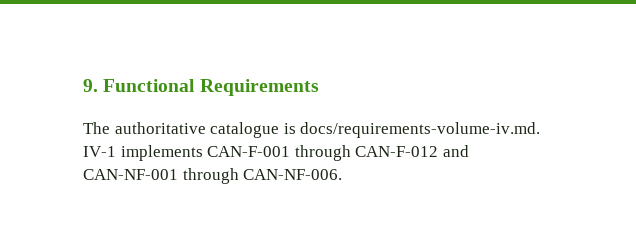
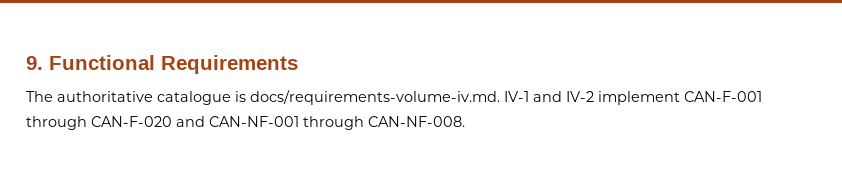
- The authoritative catalogue is docs/requirements-volume-iv.md. IV-1 implements CAN-F-001 through CAN-F-012 and CAN-NF-001 through CAN-NF-006.
+ The authoritative catalogue is docs/requirements-volume-iv.md. IV-1 and IV-2 implement CAN-F-001 through CAN-F-020 and CAN-NF-001 through CAN-NF-008.

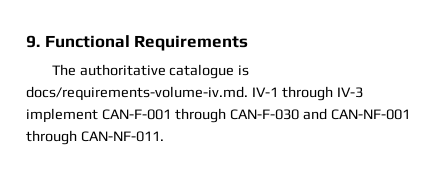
- The authoritative catalogue is docs/requirements-volume-iv.md. IV-1 and IV-2 implement CAN-F-001 through CAN-F-020 and CAN-NF-001 through CAN-NF-008.
+ The authoritative catalogue is docs/requirements-volume-iv.md. IV-1 through IV-3 implement CAN-F-001 through CAN-F-030 and CAN-NF-001 through CAN-NF-011.

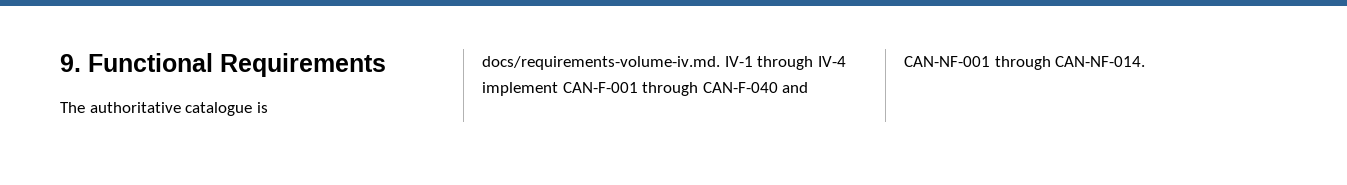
- The authoritative catalogue is docs/requirements-volume-iv.md. IV-1 through IV-3 implement CAN-F-001 through CAN-F-030 and CAN-NF-001 through CAN-NF-011.
+ The authoritative catalogue is docs/requirements-volume-iv.md. IV-1 through IV-4 implement CAN-F-001 through CAN-F-040 and CAN-NF-001 through CAN-NF-014.

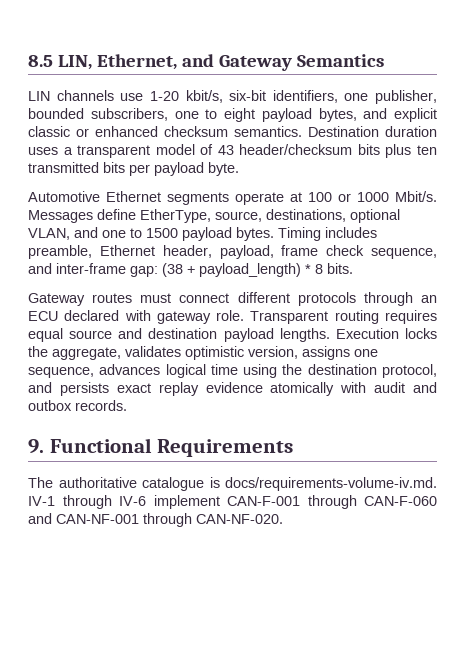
+ 8.5 LIN, Ethernet, and Gateway Semantics
+ LIN channels use 1-20 kbit/s, six-bit identifiers, one publisher, bounded subscribers, one to eight payload bytes, and explicit classic or enhanced checksum semantics. Destination duration uses a transparent model of 43 header/checksum bits plus ten transmitted bits per payload byte.
+ Automotive Ethernet segments operate at 100 or 1000 Mbit/s. Messages define EtherType, source, destinations, optional VLAN, and one to 1500 payload bytes. Timing includes preamble, Ethernet header, payload, frame check sequence, and inter-frame gap: (38 + payload_length) * 8 bits.
+ Gateway routes must connect different protocols through an ECU declared with gateway role. Transparent routing requires equal source and destination payload lengths. Execution locks the aggregate, validates optimistic version, assigns one sequence, advances logical time using the destination protocol, and persists exact replay evidence atomically with audit and outbox records.
- The authoritative catalogue is docs/requirements-volume-iv.md. IV-1 through IV-4 implement CAN-F-001 through CAN-F-040 and CAN-NF-001 through CAN-NF-014.
+ The authoritative catalogue is docs/requirements-volume-iv.md. IV-1 through IV-6 implement CAN-F-001 through CAN-F-060 and CAN-NF-001 through CAN-NF-020.

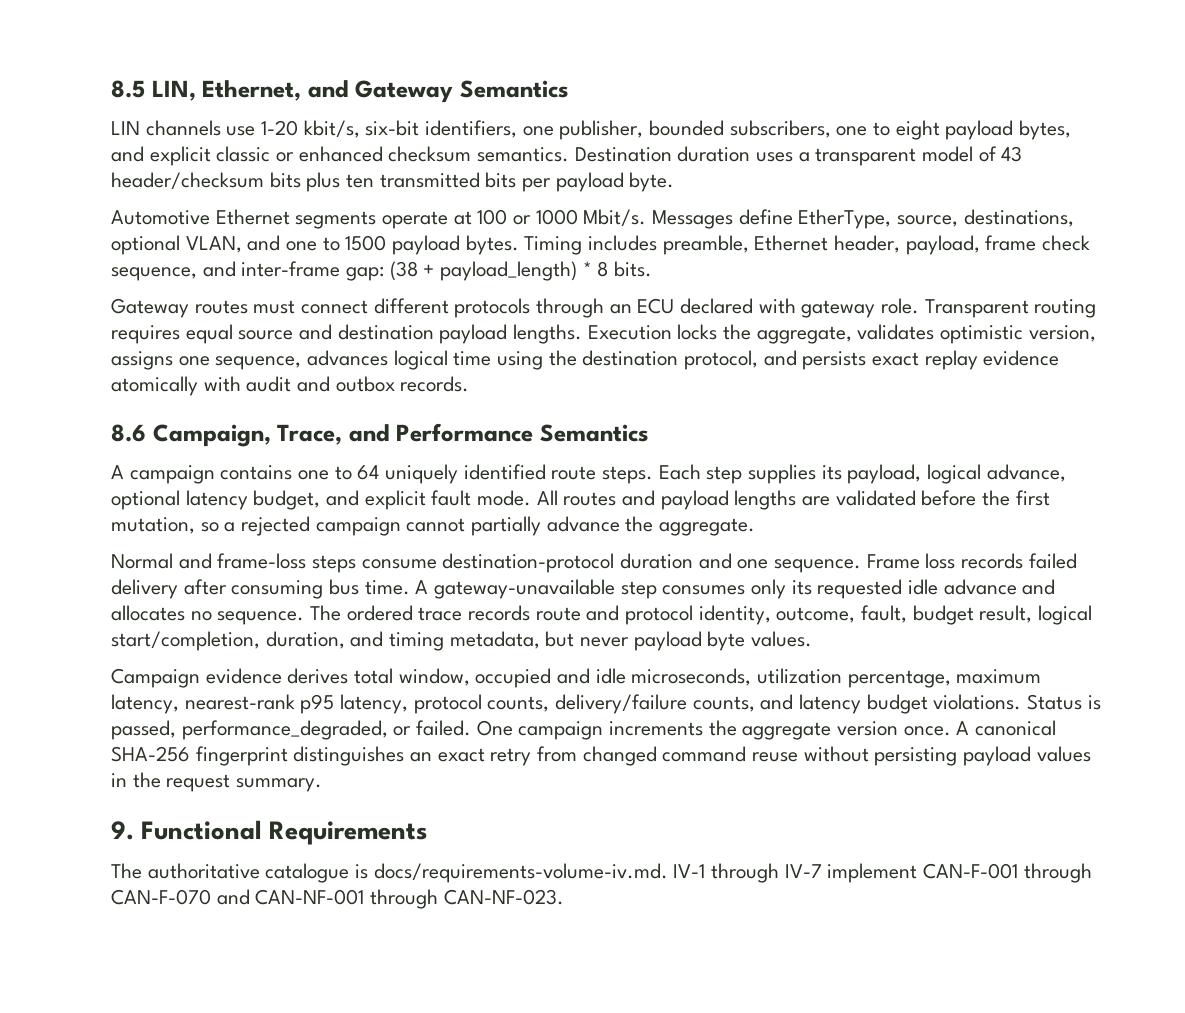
+ 8.6 Campaign, Trace, and Performance Semantics
+ A campaign contains one to 64 uniquely identified route steps. Each step supplies its payload, logical advance, optional latency budget, and explicit fault mode. All routes and payload lengths are validated before the first mutation, so a rejected campaign cannot partially advance the aggregate.
+ Normal and frame-loss steps consume destination-protocol duration and one sequence. Frame loss records failed delivery after consuming bus time. A gateway-unavailable step consumes only its requested idle advance and allocates no sequence. The ordered trace records route and protocol identity, outcome, fault, budget result, logical start/completion, duration, and timing metadata, but never payload byte values.
+ Campaign evidence derives total window, occupied and idle microseconds, utilization percentage, maximum latency, nearest-rank p95 latency, protocol counts, delivery/failure counts, and latency budget violations. Status is passed, performance_degraded, or failed. One campaign increments the aggregate version once. A canonical SHA-256 fingerprint distinguishes an exact retry from changed command reuse without persisting payload values in the request summary.
- The authoritative catalogue is docs/requirements-volume-iv.md. IV-1 through IV-6 implement CAN-F-001 through CAN-F-060 and CAN-NF-001 through CAN-NF-020.
+ The authoritative catalogue is docs/requirements-volume-iv.md. IV-1 through IV-7 implement CAN-F-001 through CAN-F-070 and CAN-NF-001 through CAN-NF-023.

